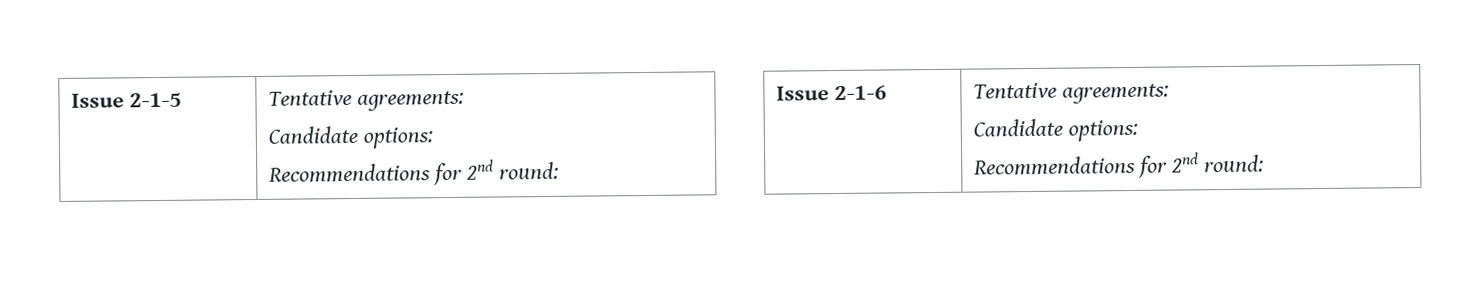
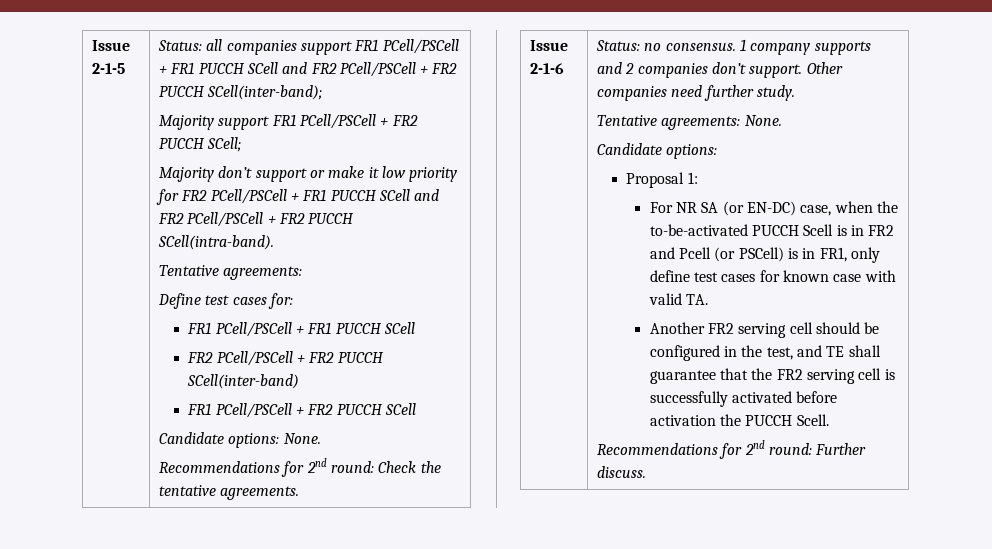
- Issue 2-1-5 | Tentative agreements:
+ Issue 2-1-5 | Status: all companies support FR1 PCell/PSCell + FR1 PUCCH SCell and FR2 PCell/PSCell + FR2 PUCCH SCell(inter-band);
+ Majority support FR1 PCell/PSCell + FR2 PUCCH SCell;
+ Majority don’t support or make it low priority for FR2 PCell/PSCell + FR1 PUCCH SCell and FR2 PCell/PSCell + FR2 PUCCH SCell(intra-band).
+ Tentative agreements:
+ Define test cases for:
+ FR1 PCell/PSCell + FR1 PUCCH SCell
+ FR2 PCell/PSCell + FR2 PUCCH SCell(inter-band)
+ FR1 PCell/PSCell + FR2 PUCCH SCell
+ Candidate options: None.
+ Recommendations for 2nd round: Check the tentative agreements.
+ Issue 2-1-6 | Status: no consensus. 1 company supports and 2 companies don’t support. Other companies need further study.
+ Tentative agreements: None.
  Candidate options:
- Recommendations for 2nd round:
- Issue 2-1-6 | Tentative agreements:
- Candidate options:
- Recommendations for 2nd round:
+ Proposal 1:
+ For NR SA (or EN-DC) case, when the to-be-activated PUCCH Scell is in FR2 and Pcell (or PSCell) is in FR1, only define test cases for known case with valid TA.
+ Another FR2 serving cell should be configured in the test, and TE shall guarantee that the FR2 serving cell is successfully activated before activation the PUCCH Scell.
+ Recommendations for 2nd round: Further discuss.

